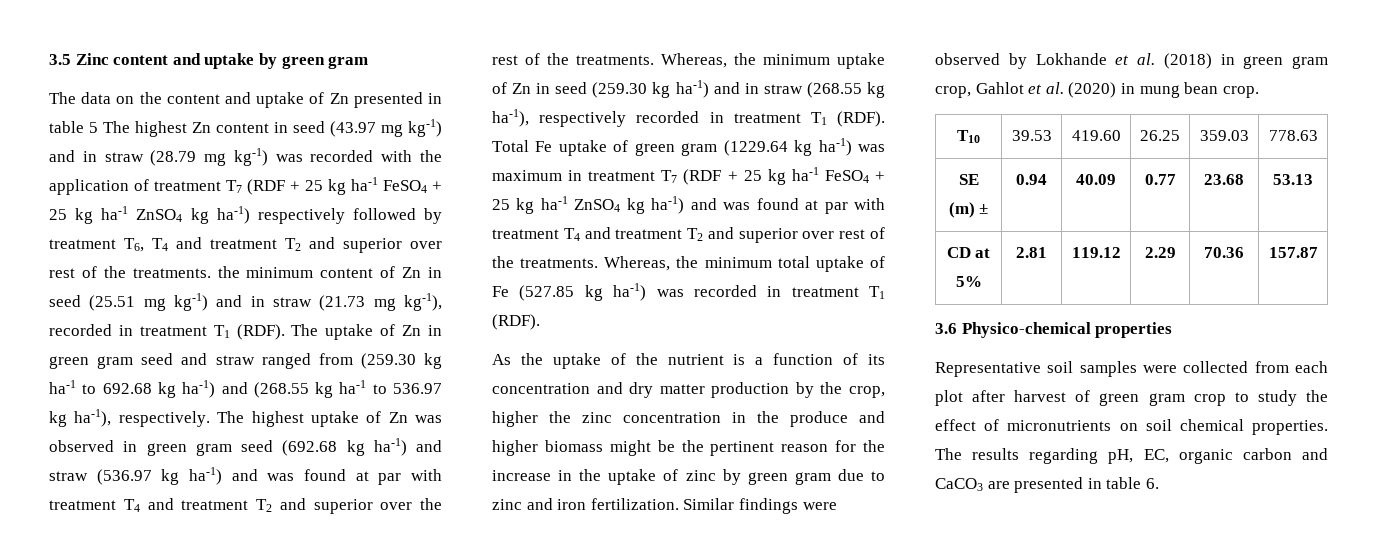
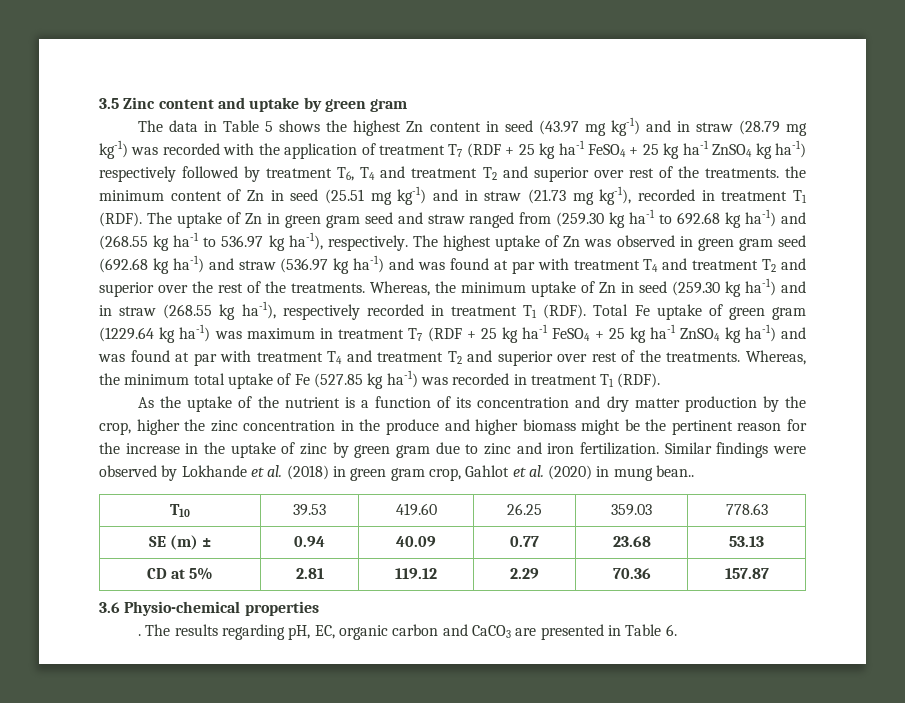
- The data on the content and uptake of Zn presented in table 5 The highest Zn content in seed (43.97 mg kg-1) and in straw (28.79 mg kg-1) was recorded with the application of treatment T7 (RDF + 25 kg ha-1 FeSO4 + 25 kg ha-1 ZnSO4 kg ha-1) respectively followed by treatment T6, T4 and treatment T2 and superior over rest of the treatments. the minimum content of Zn in seed (25.51 mg kg-1) and in straw (21.73 mg kg-1), recorded in treatment T1 (RDF).
+ The data in Table 5 shows the highest Zn content in seed (43.97 mg kg-1) and in straw (28.79 mg kg-1) was recorded with the application of treatment T7 (RDF + 25 kg ha-1 FeSO4 + 25 kg ha-1 ZnSO4 kg ha-1) respectively followed by treatment T6, T4 and treatment T2 and superior over rest of the treatments. the minimum content of Zn in seed (25.51 mg kg-1) and in straw (21.73 mg kg-1), recorded in treatment T1 (RDF).
- Similar findings were observed by Lokhande et al. (2018) in green gram crop, Gahlot et al. (2020) in mung bean crop.
+ Similar findings were observed by Lokhande et al. (2018) in green gram crop, Gahlot et al. (2020) in mung bean..
- 3.6 Physico-chemical properties
+ 3.6 Physio-chemical properties
- Representative soil samples were collected from each plot after harvest of green gram crop to study the effect of micronutrients on soil chemical properties.
+ .
- The results regarding pH, EC, organic carbon and CaCO3 are presented in table 6.
+ The results regarding pH, EC, organic carbon and CaCO3 are presented in Table 6.

